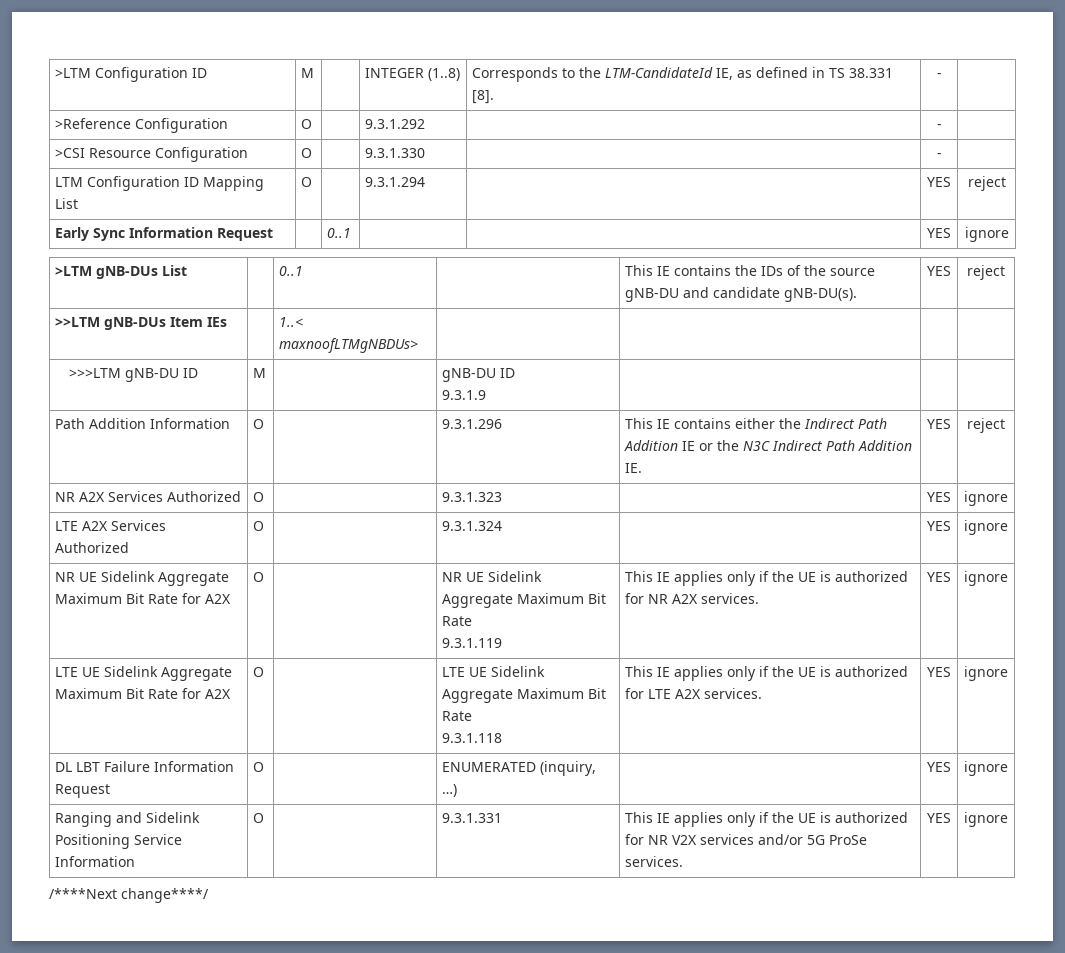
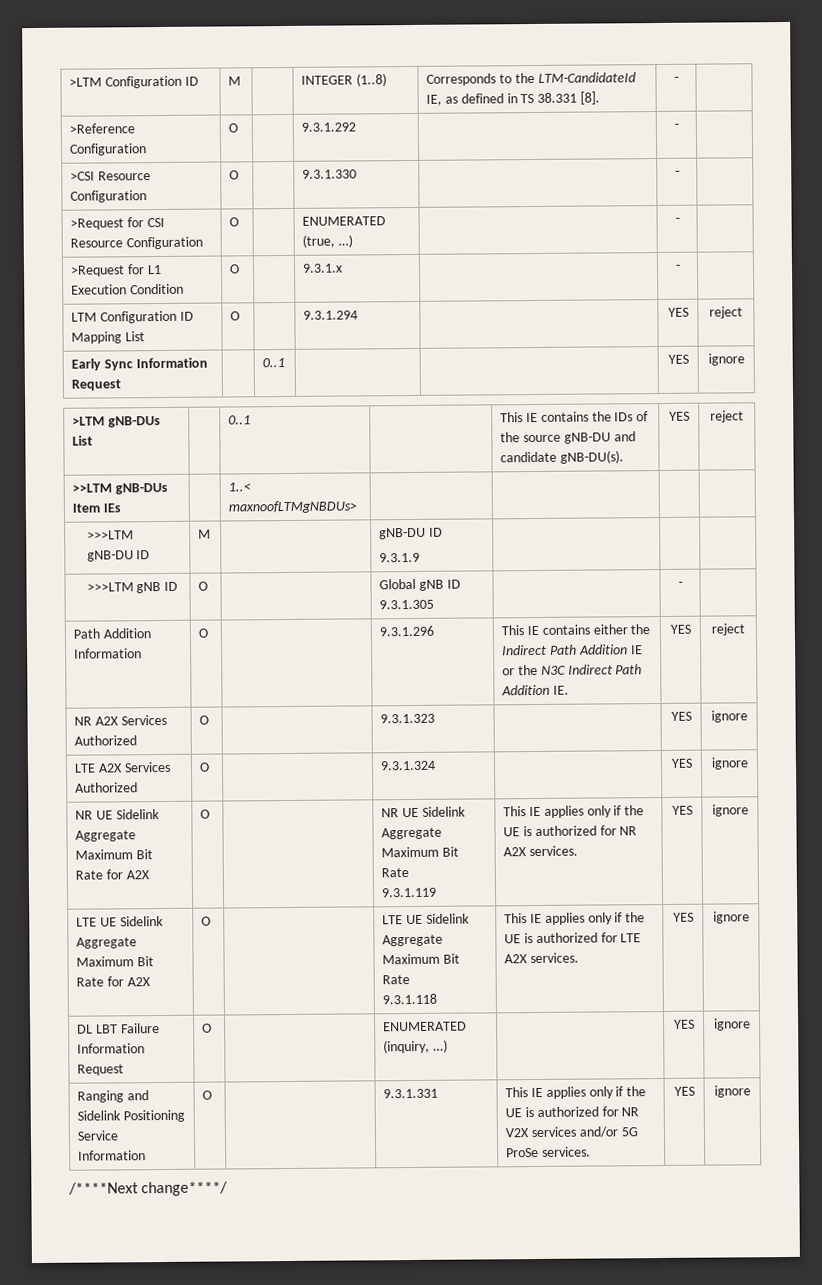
+ >Request for CSI Resource Configuration | O | | ENUMERATED (true, …) | | - |
+ >Request for L1 Execution Condition | O | | 9.3.1.x | | - |
+ >>>LTM gNB ID | O | | Global gNB ID 9.3.1.305 | | - |

